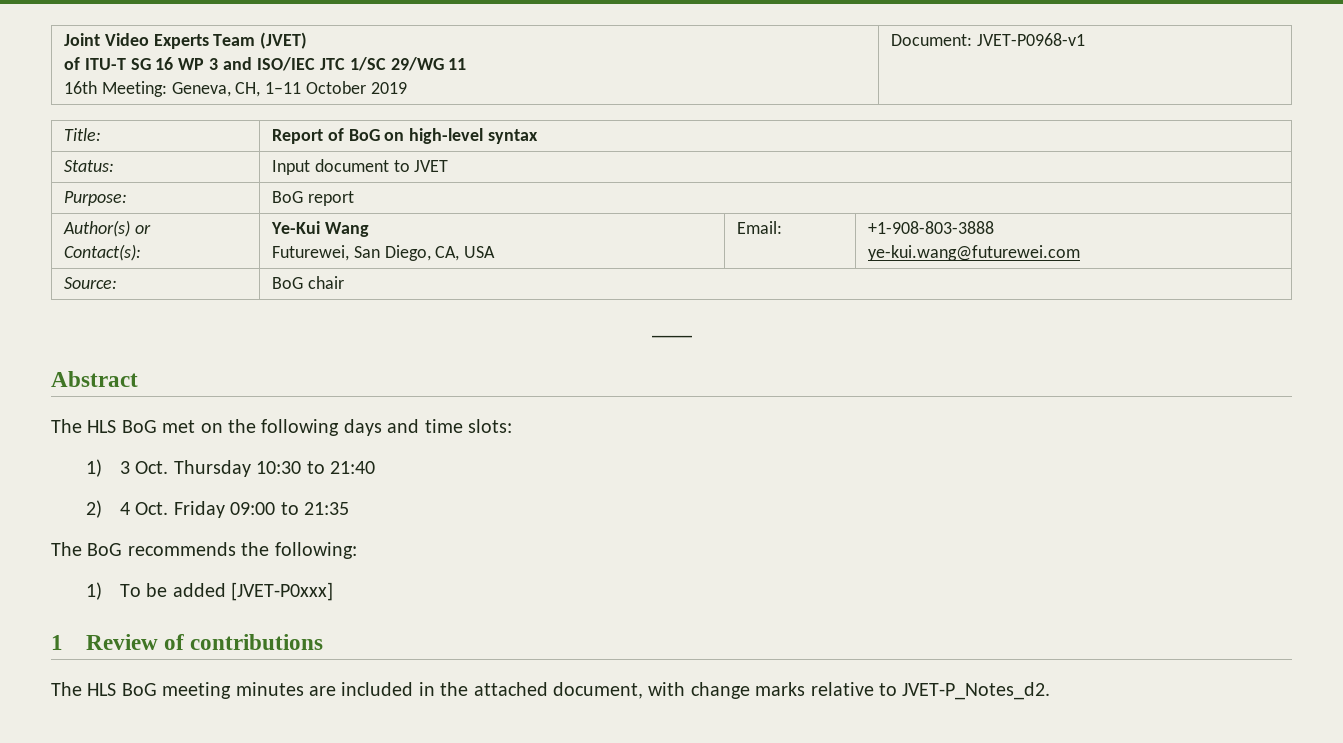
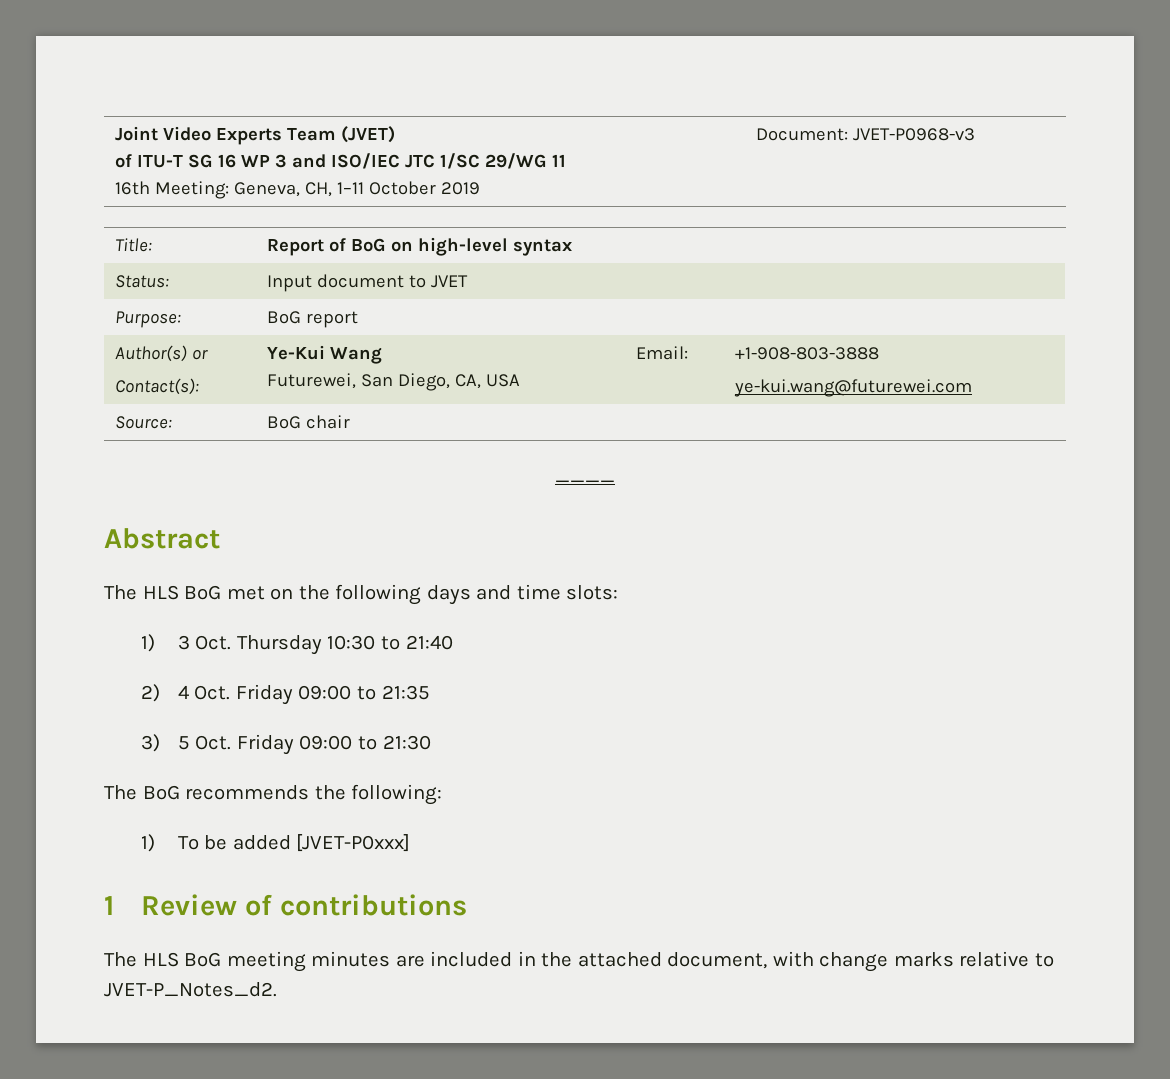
  Joint Video Experts Team (JVET)
  of ITU-T SG 16 WP 3 and ISO/IEC JTC 1/SC 29/WG 11
- 16th Meeting: Geneva, CH, 1–11 October 2019 | Document: JVET-P0968-v1
+ 16th Meeting: Geneva, CH, 1–11 October 2019 | Document: JVET-P0968-v3
+ 3) 5 Oct. Friday 09:00 to 21:30

